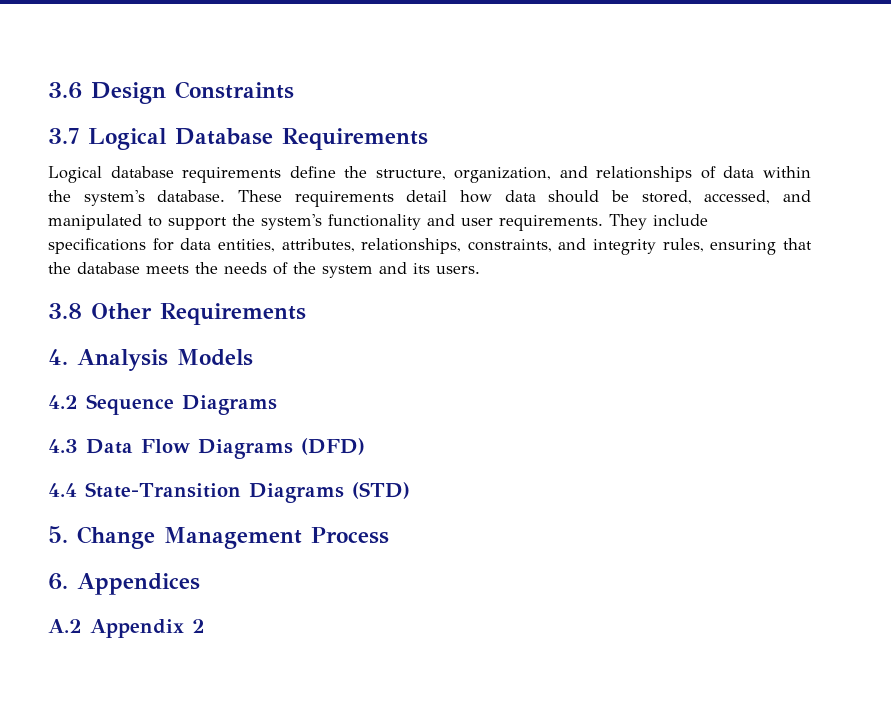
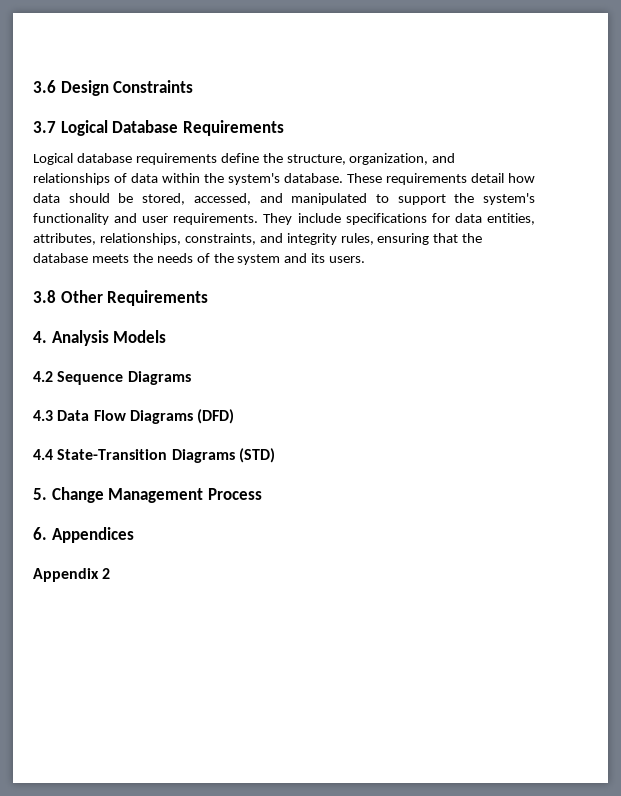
- A.2 Appendix 2
+ Appendix 2

